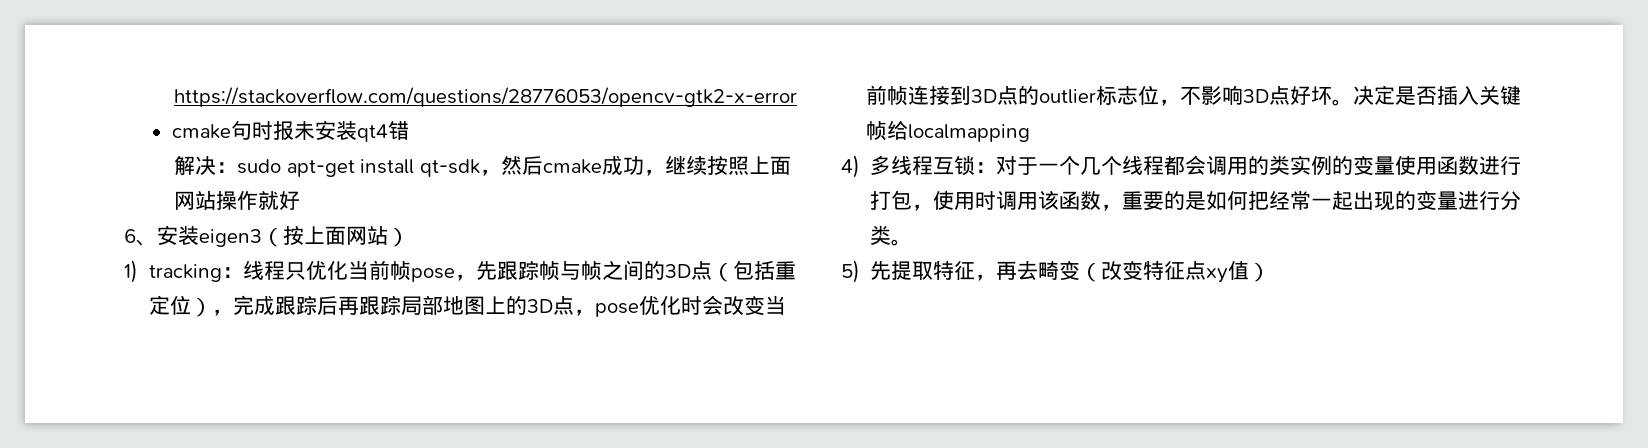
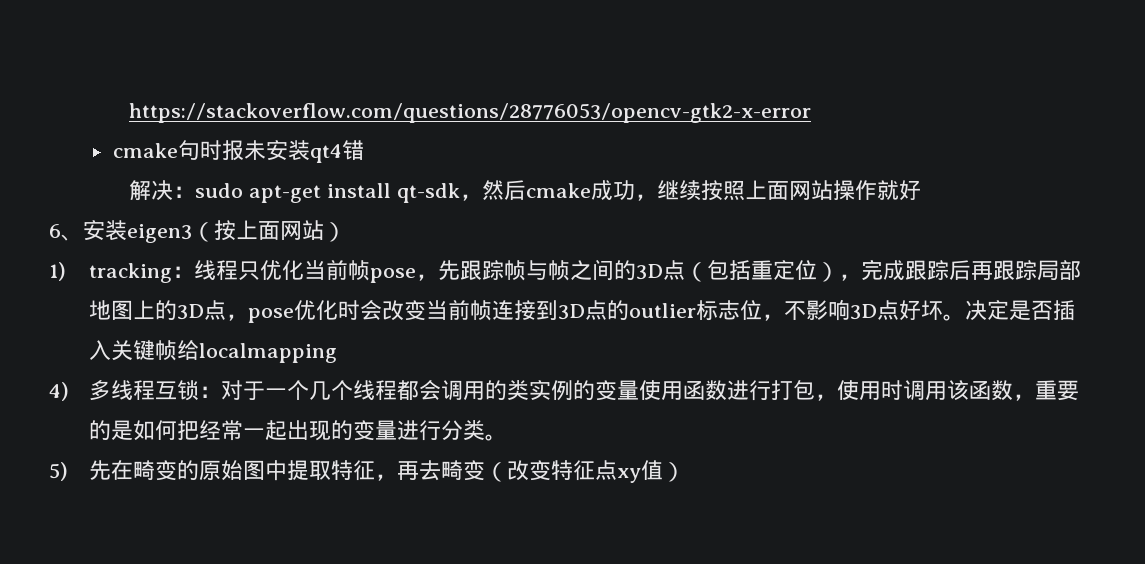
- 5)先提取特征，再去畸变（改变特征点xy值）
+ 5)先在畸变的原始图中提取特征，再去畸变（改变特征点xy值）

